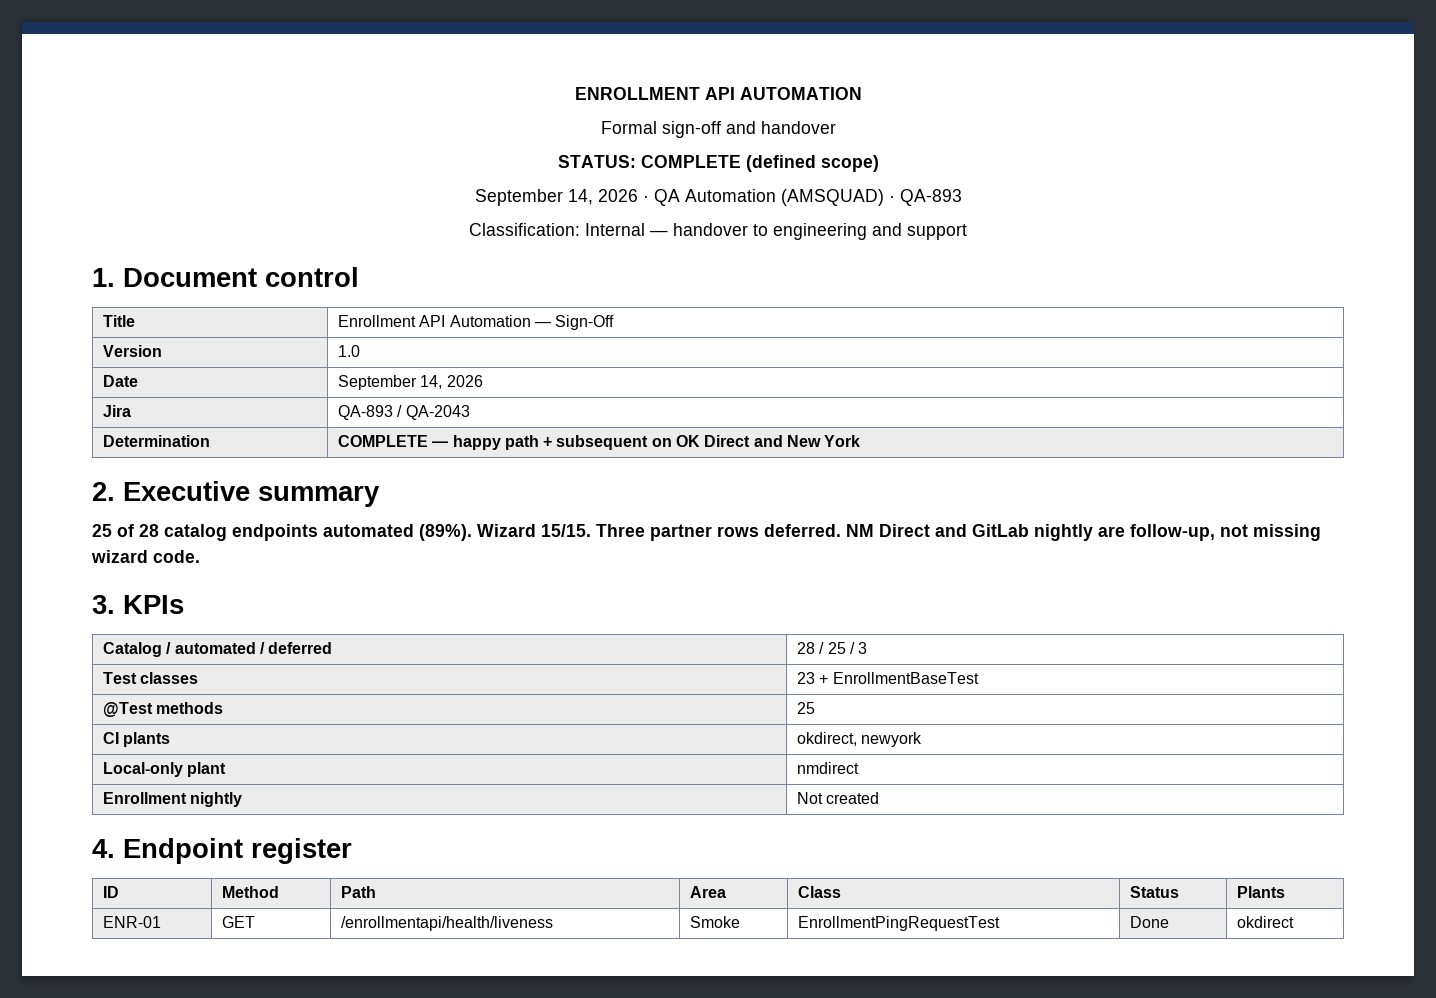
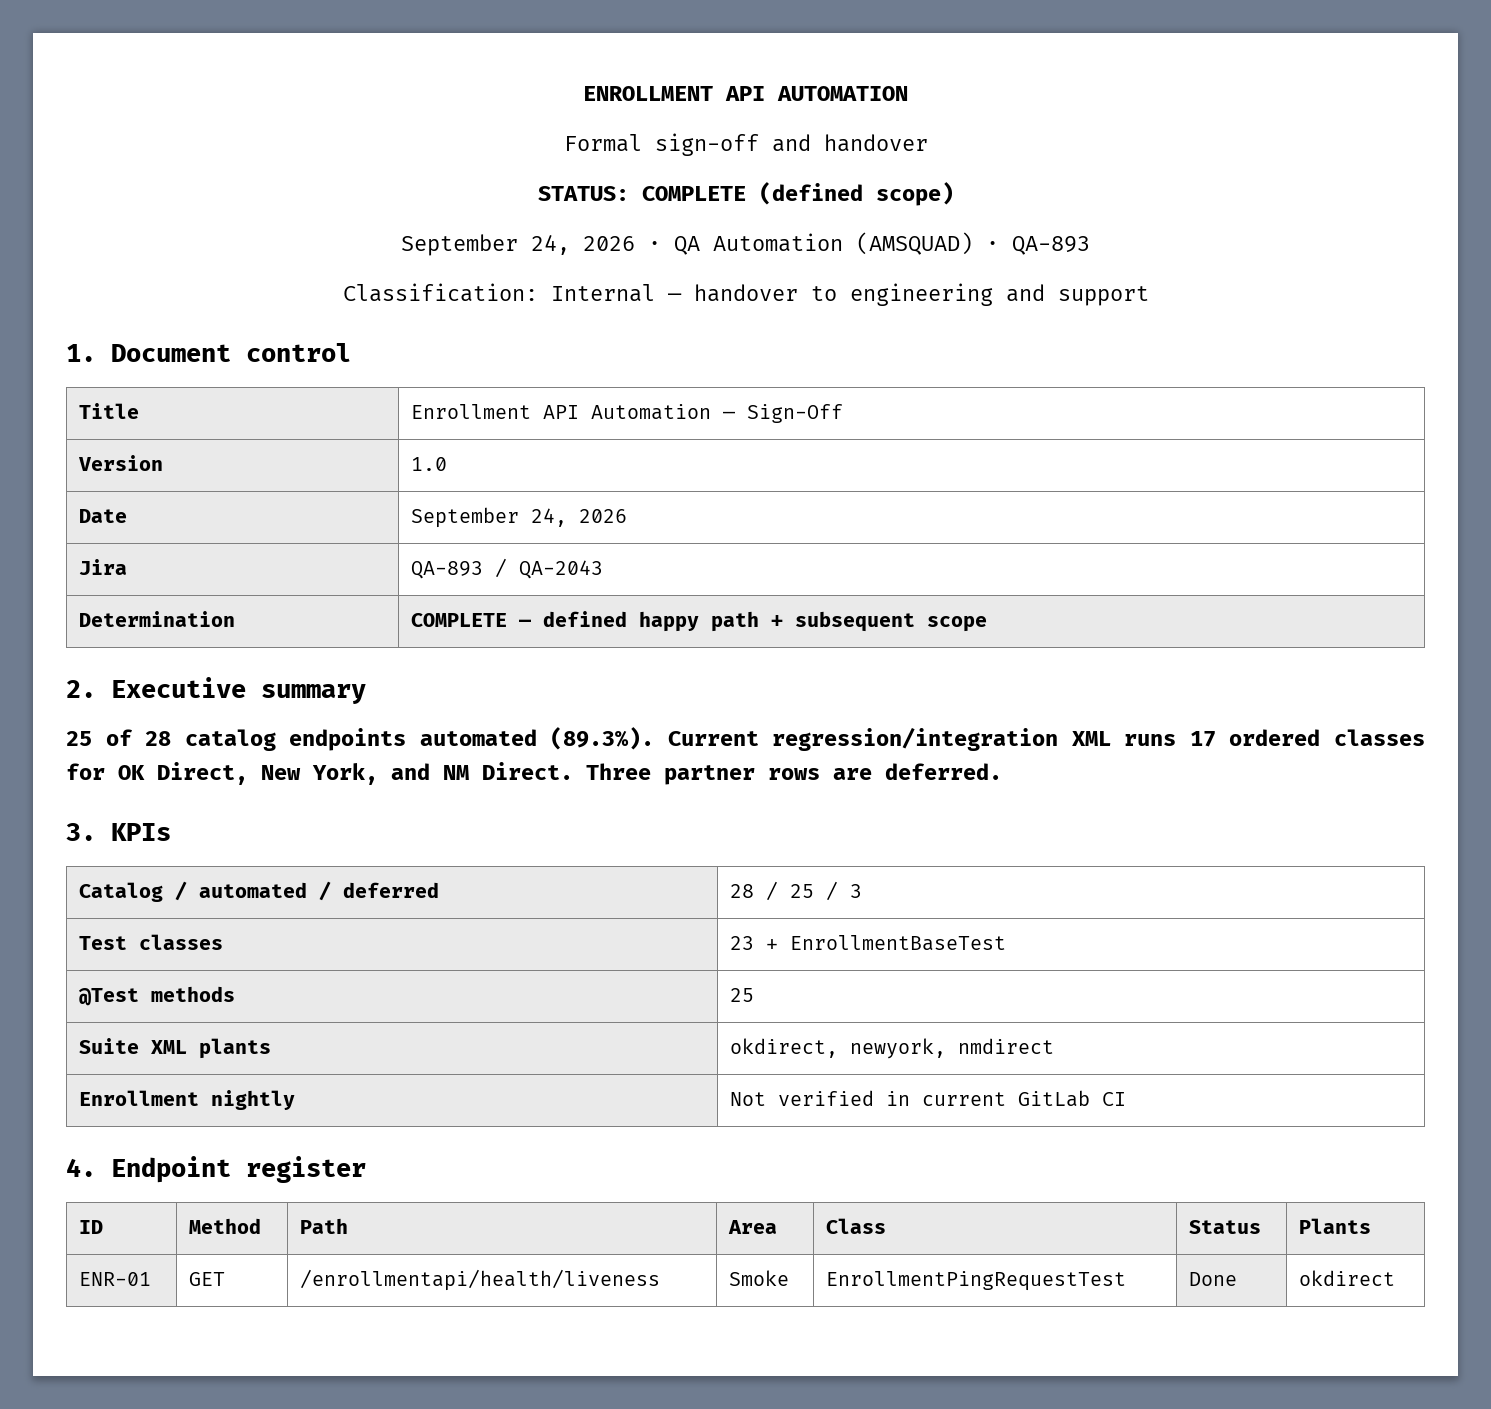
- September 14, 2026 · QA Automation (AMSQUAD) · QA-893
+ September 24, 2026 · QA Automation (AMSQUAD) · QA-893
- Date | September 14, 2026
+ Date | September 24, 2026
- Determination | COMPLETE — happy path + subsequent on OK Direct and New York
+ Determination | COMPLETE — defined happy path + subsequent scope
- 25 of 28 catalog endpoints automated (89%). Wizard 15/15.
+ 25 of 28 catalog endpoints automated (89.3%). Current regression/integration XML runs 17 ordered classes for OK Direct, New York, and NM Direct.
- Three partner rows deferred. NM Direct and GitLab nightly are follow-up, not missing wizard code.
+ Three partner rows are deferred.
- CI plants | okdirect, newyork
- Local-only plant | nmdirect
+ Suite XML plants | okdirect, newyork, nmdirect
- Enrollment nightly | Not created
+ Enrollment nightly | Not verified in current GitLab CI

